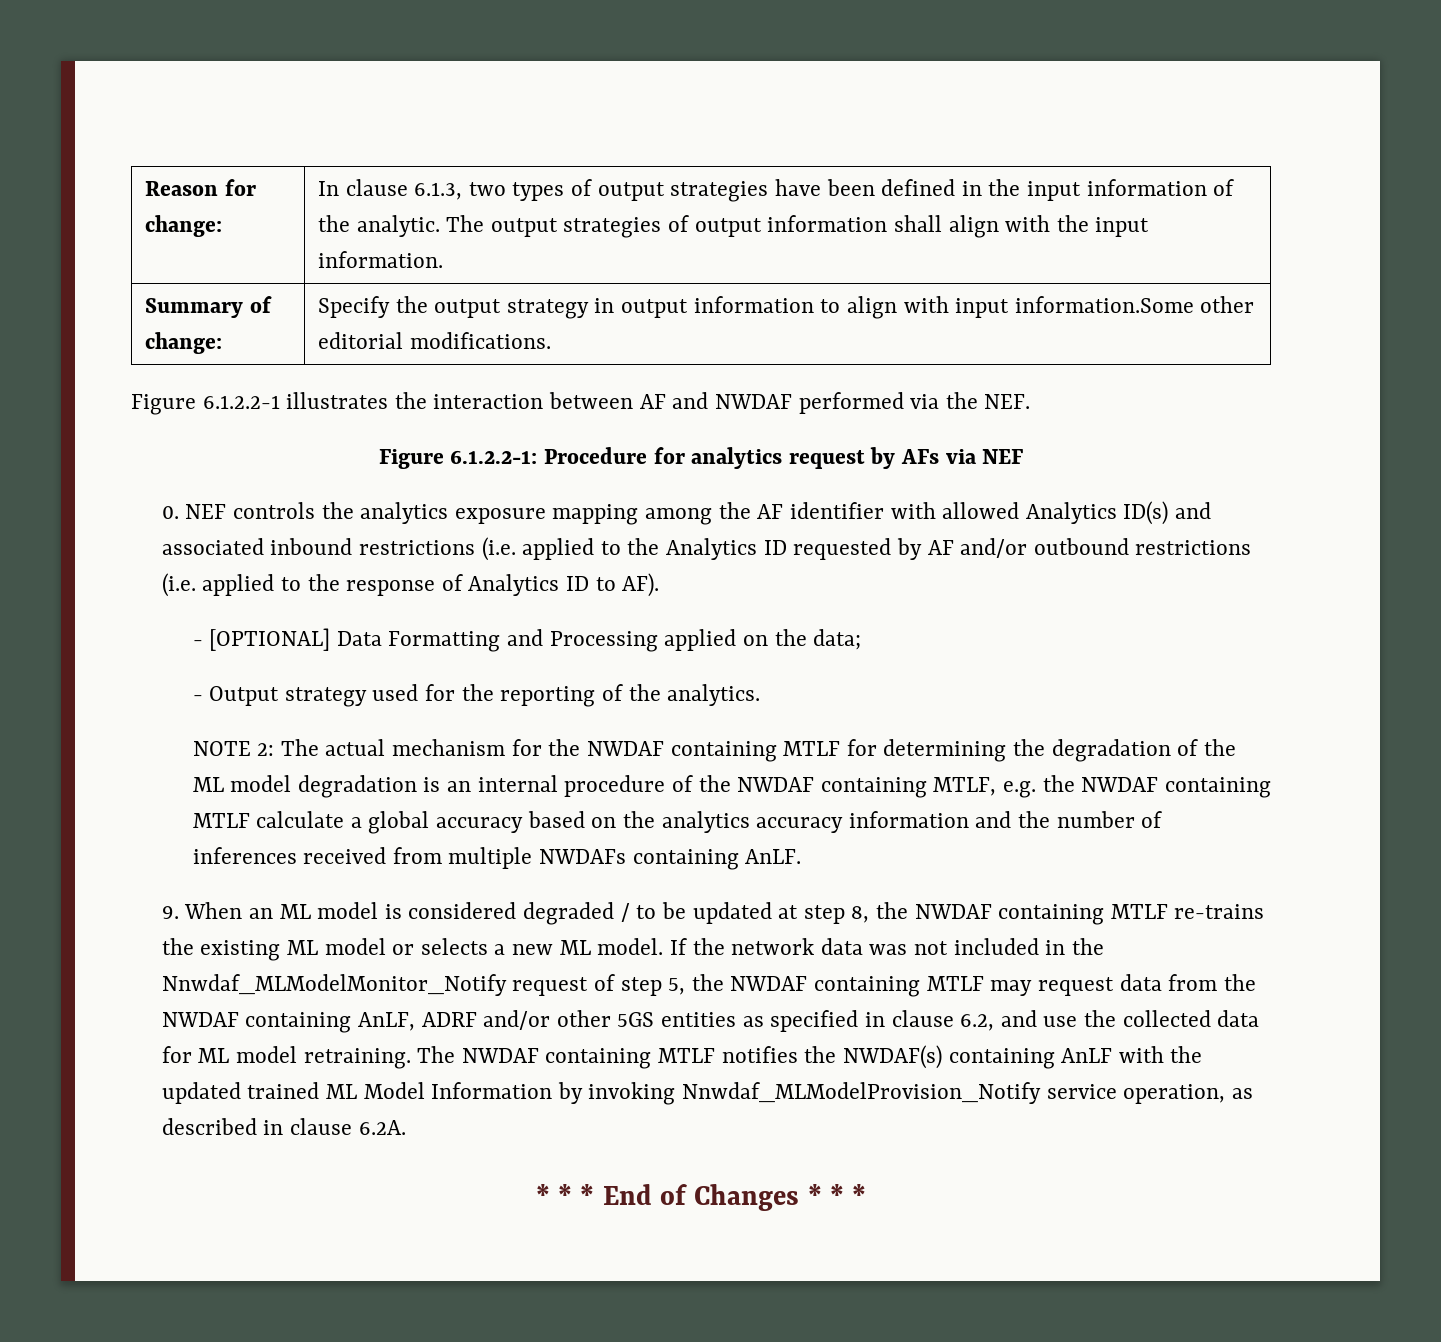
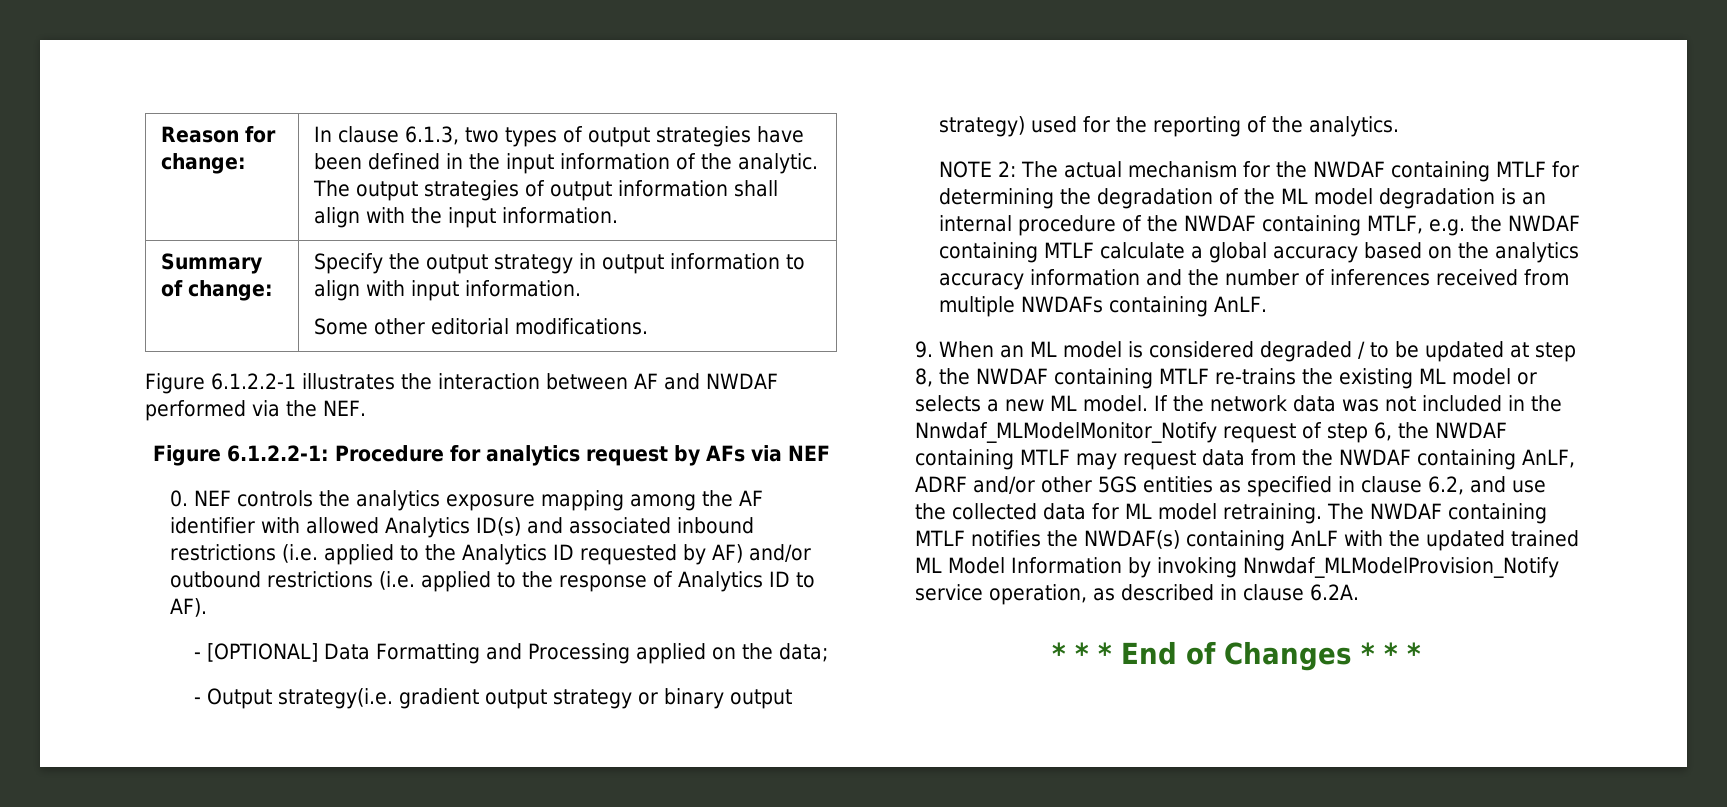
- Summary of change: | Specify the output strategy in output information to align with input information.Some other editorial modifications.
+ Summary of change: | Specify the output strategy in output information to align with input information.
+ Some other editorial modifications.
- 0. NEF controls the analytics exposure mapping among the AF identifier with allowed Analytics ID(s) and associated inbound restrictions (i.e. applied to the Analytics ID requested by AF and/or outbound restrictions (i.e. applied to the response of Analytics ID to AF).
+ 0. NEF controls the analytics exposure mapping among the AF identifier with allowed Analytics ID(s) and associated inbound restrictions (i.e. applied to the Analytics ID requested by AF) and/or outbound restrictions (i.e. applied to the response of Analytics ID to AF).
- - Output strategy used for the reporting of the analytics.
+ - Output strategy(i.e. gradient output strategy or binary output strategy) used for the reporting of the analytics.
- If the network data was not included in the Nnwdaf_MLModelMonitor_Notify request of step 5, the NWDAF containing MTLF may request data from the NWDAF containing AnLF, ADRF and/or other 5GS entities as specified in clause 6.2, and use the collected data for ML model retraining.
+ If the network data was not included in the Nnwdaf_MLModelMonitor_Notify request of step 6, the NWDAF containing MTLF may request data from the NWDAF containing AnLF, ADRF and/or other 5GS entities as specified in clause 6.2, and use the collected data for ML model retraining.

